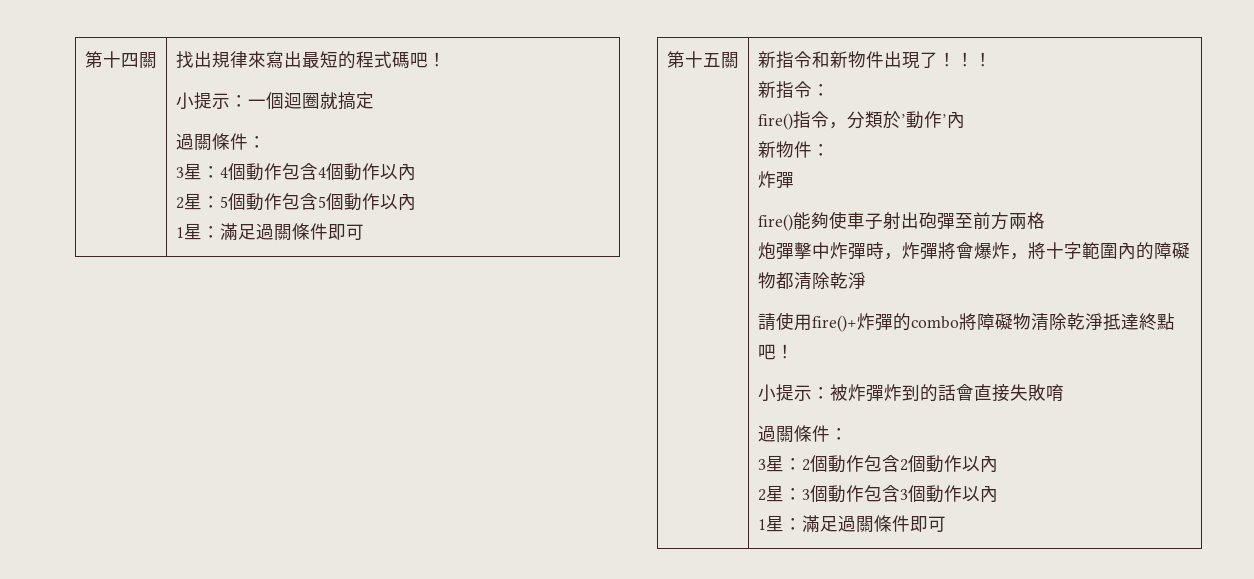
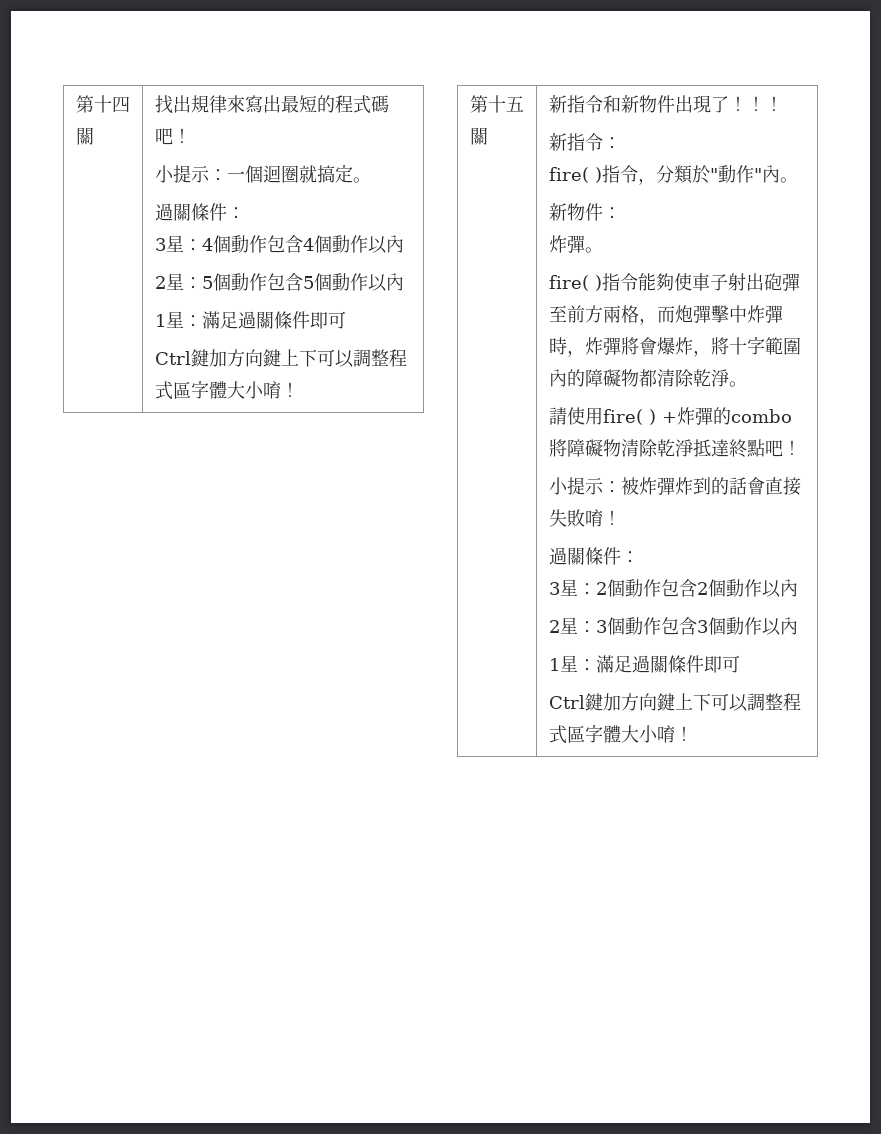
- 小提示：一個迴圈就搞定
+ 小提示：一個迴圈就搞定。
  2星：5個動作包含5個動作以內
  1星：滿足過關條件即可
+ Ctrl鍵加方向鍵上下可以調整程式區字體大小唷！
- fire()指令，分類於’動作’內
+ fire( )指令，分類於"動作"內。
  新物件：
- 炸彈
- fire()能夠使車子射出砲彈至前方兩格
- 炮彈擊中炸彈時，炸彈將會爆炸，將十字範圍內的障礙物都清除乾淨
+ 炸彈。
+ fire( )指令能夠使車子射出砲彈至前方兩格，而炮彈擊中炸彈時，炸彈將會爆炸，將十字範圍內的障礙物都清除乾淨。
- 請使用fire()+炸彈的combo將障礙物清除乾淨抵達終點吧！
+ 請使用fire( ) +炸彈的combo將障礙物清除乾淨抵達終點吧！
- 小提示：被炸彈炸到的話會直接失敗唷
+ 小提示：被炸彈炸到的話會直接失敗唷！
  2星：3個動作包含3個動作以內
  1星：滿足過關條件即可
+ Ctrl鍵加方向鍵上下可以調整程式區字體大小唷！

